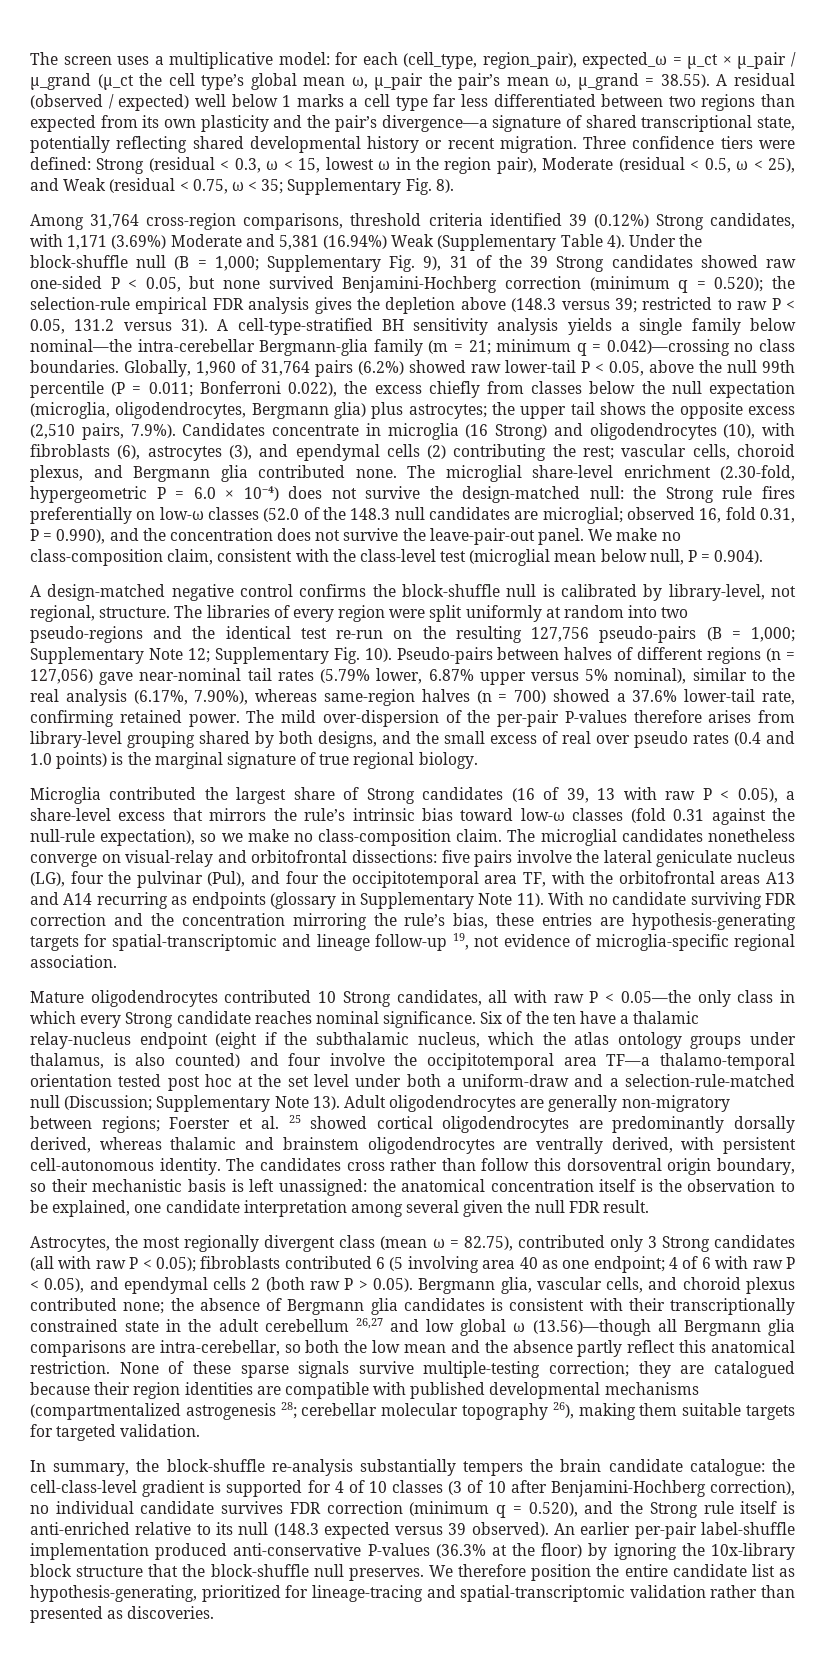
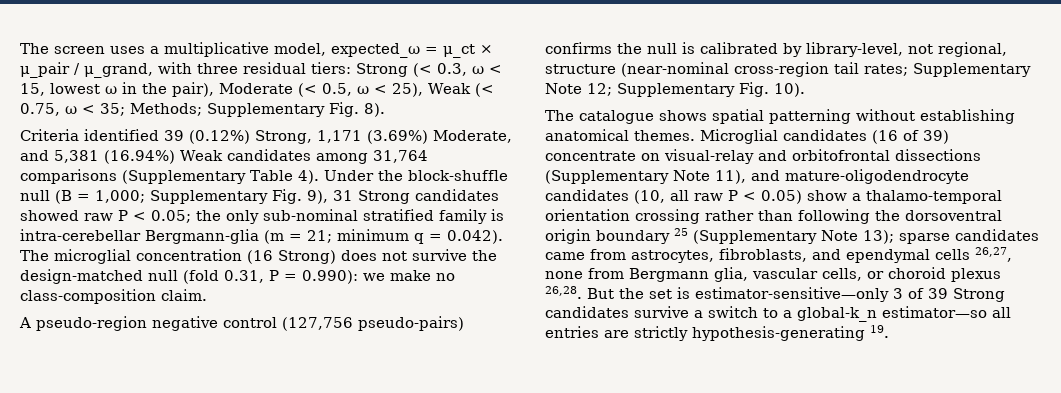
- The screen uses a multiplicative model: for each (cell_type, region_pair), expected_ω = μ_ct × μ_pair / μ_grand (μ_ct the cell type’s global mean ω, μ_pair the pair’s mean ω, μ_grand = 38.55). A residual (observed / expected) well below 1 marks a cell type far less differentiated between two regions than expected from its own plasticity and the pair’s divergence—a signature of shared transcriptional state, potentially reflecting shared developmental history or recent migration. Three confidence tiers were defined: Strong (residual < 0.3, ω < 15, lowest ω in the region pair), Moderate (residual < 0.5, ω < 25), and Weak (residual < 0.75, ω < 35; Supplementary Fig. 8).
+ The screen uses a multiplicative model, expected_ω = μ_ct × μ_pair / μ_grand, with three residual tiers: Strong (< 0.3, ω < 15, lowest ω in the pair), Moderate (< 0.5, ω < 25), Weak (< 0.75, ω < 35; Methods; Supplementary Fig. 8).
- Among 31,764 cross-region comparisons, threshold criteria identified 39 (0.12%) Strong candidates, with 1,171 (3.69%) Moderate and 5,381 (16.94%) Weak (Supplementary Table 4).
+ Criteria identified 39 (0.12%) Strong, 1,171 (3.69%) Moderate, and 5,381 (16.94%) Weak candidates among 31,764 comparisons (Supplementary Table 4).
- Under the block-shuffle null (B = 1,000; Supplementary Fig. 9), 31 of the 39 Strong candidates showed raw one-sided P < 0.05, but none survived Benjamini-Hochberg correction (minimum q = 0.520); the selection-rule empirical FDR analysis gives the depletion above (148.3 versus 39; restricted to raw P < 0.05, 131.2 versus 31). A cell-type-stratified BH sensitivity analysis yields a single family below nominal—the intra-cerebellar Bergmann-glia family (m = 21; minimum q = 0.042)—crossing no class boundaries. Globally, 1,960 of 31,764 pairs (6.2%) showed raw lower-tail P < 0.05, above the null 99th percentile (P = 0.011; Bonferroni 0.022), the excess chiefly from classes below the null expectation (microglia, oligodendrocytes, Bergmann glia) plus astrocytes; the upper tail shows the opposite excess (2,510 pairs, 7.9%). Candidates concentrate in microglia (16 Strong) and oligodendrocytes (10), with fibroblasts (6), astrocytes (3), and ependymal cells (2) contributing the rest; vascular cells, choroid plexus, and Bergmann glia contributed none. The microglial share-level enrichment (2.30-fold, hypergeometric P = 6.0 × 10⁻⁴) does not survive the design-matched null: the Strong rule fires preferentially on low-ω classes (52.0 of the 148.3 null candidates are microglial; observed 16, fold 0.31, P = 0.990), and the concentration does not survive the leave-pair-out panel. We make no class-composition claim, consistent with the class-level test (microglial mean below null, P = 0.904).
- A design-matched negative control confirms the block-shuffle null is calibrated by library-level, not regional, structure. The libraries of every region were split uniformly at random into two pseudo-regions and the identical test re-run on the resulting 127,756 pseudo-pairs (B = 1,000; Supplementary Note 12; Supplementary Fig. 10). Pseudo-pairs between halves of different regions (n = 127,056) gave near-nominal tail rates (5.79% lower, 6.87% upper versus 5% nominal), similar to the real analysis (6.17%, 7.90%), whereas same-region halves (n = 700) showed a 37.6% lower-tail rate, confirming retained power. The mild over-dispersion of the per-pair P-values therefore arises from library-level grouping shared by both designs, and the small excess of real over pseudo rates (0.4 and 1.0 points) is the marginal signature of true regional biology.
- Microglia contributed the largest share of Strong candidates (16 of 39, 13 with raw P < 0.05), a share-level excess that mirrors the rule’s intrinsic bias toward low-ω classes (fold 0.31 against the null-rule expectation), so we make no class-composition claim. The microglial candidates nonetheless converge on visual-relay and orbitofrontal dissections: five pairs involve the lateral geniculate nucleus (LG), four the pulvinar (Pul), and four the occipitotemporal area TF, with the orbitofrontal areas A13 and A14 recurring as endpoints (glossary in Supplementary Note 11). With no candidate surviving FDR correction and the concentration mirroring the rule’s bias, these entries are hypothesis-generating targets for spatial-transcriptomic and lineage follow-up 19, not evidence of microglia-specific regional association.
- Mature oligodendrocytes contributed 10 Strong candidates, all with raw P < 0.05—the only class in which every Strong candidate reaches nominal significance. Six of the ten have a thalamic relay-nucleus endpoint (eight if the subthalamic nucleus, which the atlas ontology groups under thalamus, is also counted) and four involve the occipitotemporal area TF—a thalamo-temporal orientation tested post hoc at the set level under both a uniform-draw and a selection-rule-matched null (Discussion; Supplementary Note 13). Adult oligodendrocytes are generally non-migratory between regions; Foerster et al. 25 showed cortical oligodendrocytes are predominantly dorsally derived, whereas thalamic and brainstem oligodendrocytes are ventrally derived, with persistent cell-autonomous identity. The candidates cross rather than follow this dorsoventral origin boundary, so their mechanistic basis is left unassigned: the anatomical concentration itself is the observation to be explained, one candidate interpretation among several given the null FDR result.
- Astrocytes, the most regionally divergent class (mean ω = 82.75), contributed only 3 Strong candidates (all with raw P < 0.05); fibroblasts contributed 6 (5 involving area 40 as one endpoint; 4 of 6 with raw P < 0.05), and ependymal cells 2 (both raw P > 0.05). Bergmann glia, vascular cells, and choroid plexus contributed none; the absence of Bergmann glia candidates is consistent with their transcriptionally constrained state in the adult cerebellum 26,27 and low global ω (13.56)—though all Bergmann glia comparisons are intra-cerebellar, so both the low mean and the absence partly reflect this anatomical restriction. None of these sparse signals survive multiple-testing correction; they are catalogued because their region identities are compatible with published developmental mechanisms (compartmentalized astrogenesis 28; cerebellar molecular topography 26), making them suitable targets for targeted validation.
- In summary, the block-shuffle re-analysis substantially tempers the brain candidate catalogue: the cell-class-level gradient is supported for 4 of 10 classes (3 of 10 after Benjamini-Hochberg correction), no individual candidate survives FDR correction (minimum q = 0.520), and the Strong rule itself is anti-enriched relative to its null (148.3 expected versus 39 observed). An earlier per-pair label-shuffle implementation produced anti-conservative P-values (36.3% at the floor) by ignoring the 10x-library block structure that the block-shuffle null preserves. We therefore position the entire candidate list as hypothesis-generating, prioritized for lineage-tracing and spatial-transcriptomic validation rather than presented as discoveries.
+ Under the block-shuffle null (B = 1,000; Supplementary Fig. 9), 31 Strong candidates showed raw P < 0.05; the only sub-nominal stratified family is intra-cerebellar Bergmann-glia (m = 21; minimum q = 0.042). The microglial concentration (16 Strong) does not survive the design-matched null (fold 0.31, P = 0.990): we make no class-composition claim.
+ A pseudo-region negative control (127,756 pseudo-pairs) confirms the null is calibrated by library-level, not regional, structure (near-nominal cross-region tail rates; Supplementary Note 12; Supplementary Fig. 10).
+ The catalogue shows spatial patterning without establishing anatomical themes. Microglial candidates (16 of 39) concentrate on visual-relay and orbitofrontal dissections (Supplementary Note 11), and mature-oligodendrocyte candidates (10, all raw P < 0.05) show a thalamo-temporal orientation crossing rather than following the dorsoventral origin boundary 25 (Supplementary Note 13); sparse candidates came from astrocytes, fibroblasts, and ependymal cells 26,27, none from Bergmann glia, vascular cells, or choroid plexus 26,28. But the set is estimator-sensitive—only 3 of 39 Strong candidates survive a switch to a global-k_n estimator—so all entries are strictly hypothesis-generating 19.

